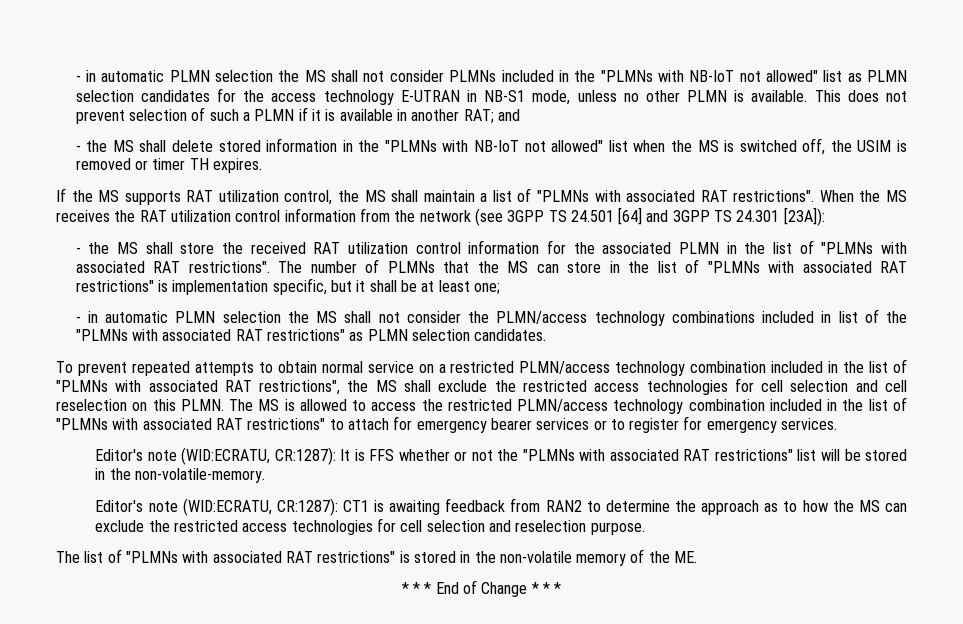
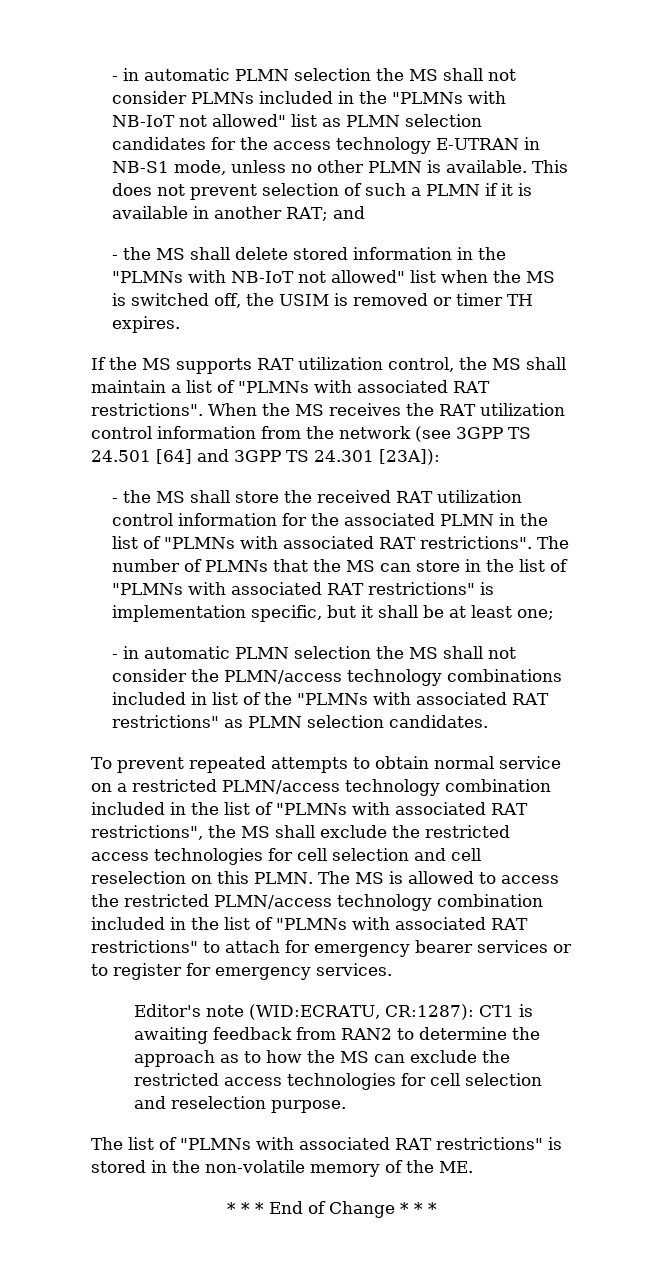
- Editor's note (WID:ECRATU, CR:1287): It is FFS whether or not the "PLMNs with associated RAT restrictions" list will be stored in the non-volatile-memory.

